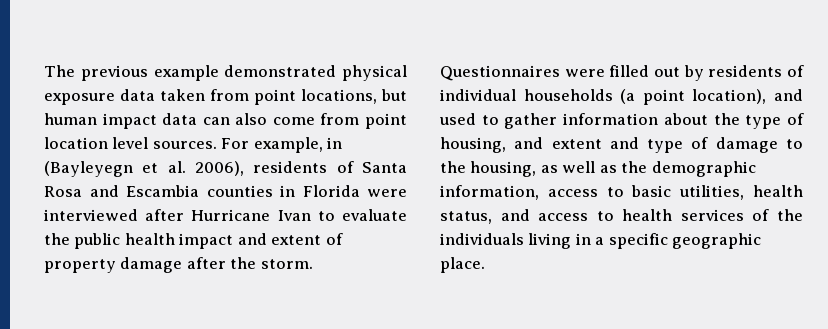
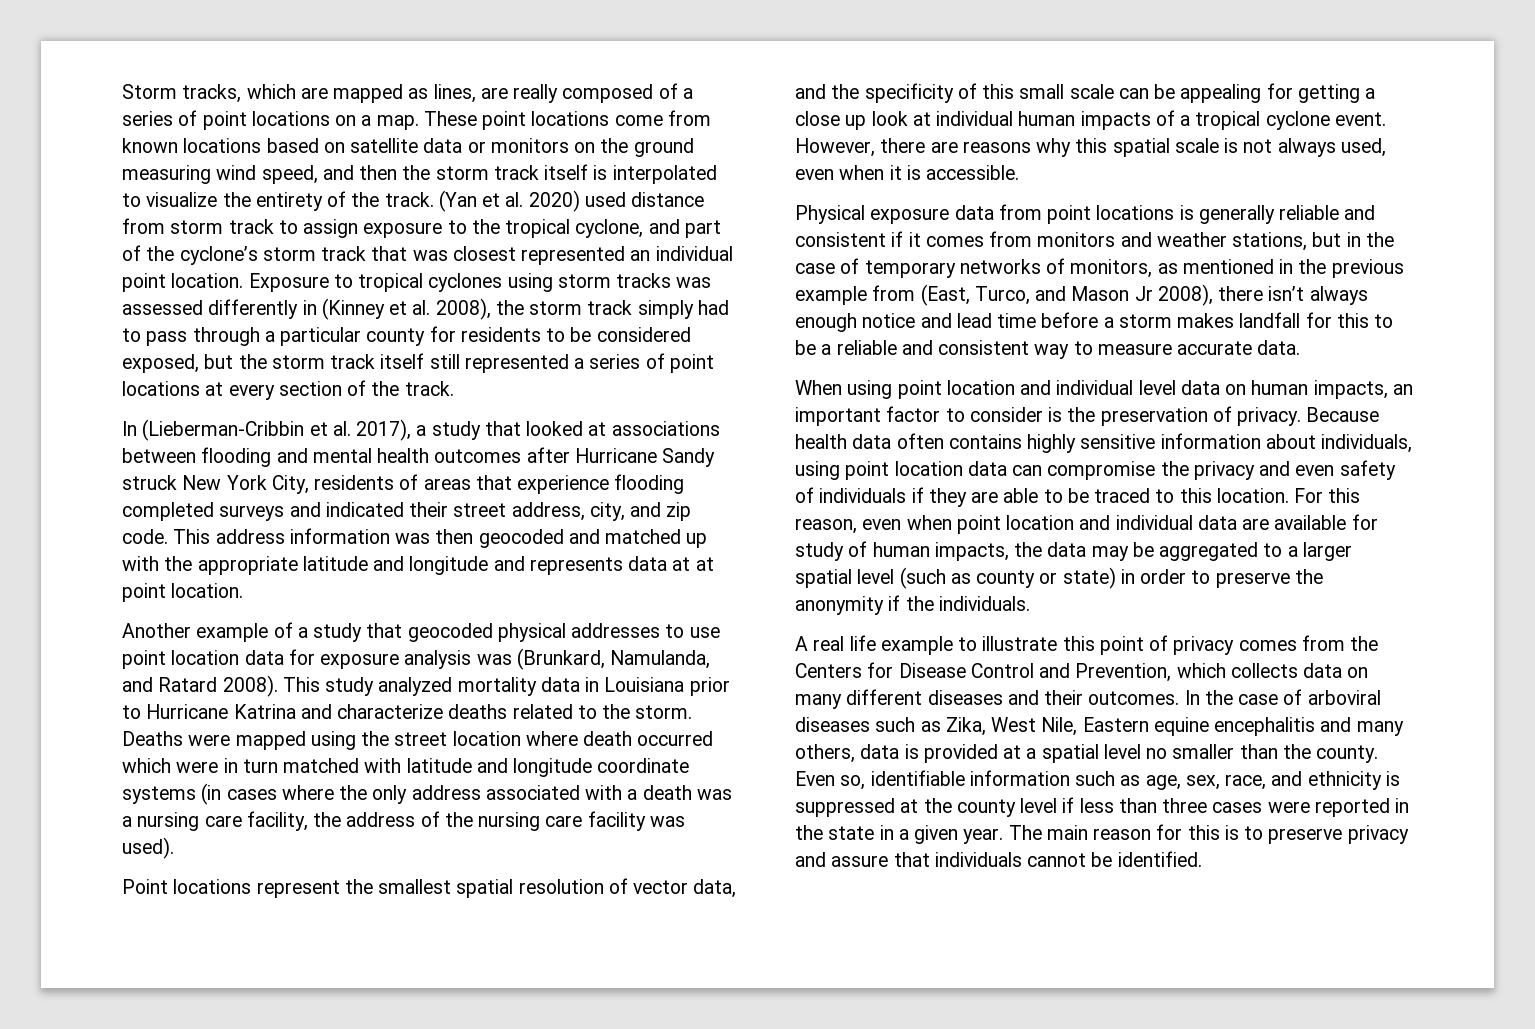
- The previous example demonstrated physical exposure data taken from point locations, but human impact data can also come from point location level sources. For example, in (Bayleyegn et al. 2006), residents of Santa Rosa and Escambia counties in Florida were interviewed after Hurricane Ivan to evaluate the public health impact and extent of property damage after the storm. Questionnaires were filled out by residents of individual households (a point location), and used to gather information about the type of housing, and extent and type of damage to the housing, as well as the demographic information, access to basic utilities, health status, and access to health services of the individuals living in a specific geographic place.
+ Storm tracks, which are mapped as lines, are really composed of a series of point locations on a map. These point locations come from known locations based on satellite data or monitors on the ground measuring wind speed, and then the storm track itself is interpolated to visualize the entirety of the track. (Yan et al. 2020) used distance from storm track to assign exposure to the tropical cyclone, and part of the cyclone’s storm track that was closest represented an individual point location. Exposure to tropical cyclones using storm tracks was assessed differently in (Kinney et al. 2008), the storm track simply had to pass through a particular county for residents to be considered exposed, but the storm track itself still represented a series of point locations at every section of the track.
+ In (Lieberman-Cribbin et al. 2017), a study that looked at associations between flooding and mental health outcomes after Hurricane Sandy struck New York City, residents of areas that experience flooding completed surveys and indicated their street address, city, and zip code. This address information was then geocoded and matched up with the appropriate latitude and longitude and represents data at at point location.
+ Another example of a study that geocoded physical addresses to use point location data for exposure analysis was (Brunkard, Namulanda, and Ratard 2008). This study analyzed mortality data in Louisiana prior to Hurricane Katrina and characterize deaths related to the storm. Deaths were mapped using the street location where death occurred which were in turn matched with latitude and longitude coordinate systems (in cases where the only address associated with a death was a nursing care facility, the address of the nursing care facility was used).
+ Point locations represent the smallest spatial resolution of vector data, and the specificity of this small scale can be appealing for getting a close up look at individual human impacts of a tropical cyclone event. However, there are reasons why this spatial scale is not always used, even when it is accessible.
+ Physical exposure data from point locations is generally reliable and consistent if it comes from monitors and weather stations, but in the case of temporary networks of monitors, as mentioned in the previous example from (East, Turco, and Mason Jr 2008), there isn’t always enough notice and lead time before a storm makes landfall for this to be a reliable and consistent way to measure accurate data.
+ When using point location and individual level data on human impacts, an important factor to consider is the preservation of privacy. Because health data often contains highly sensitive information about individuals, using point location data can compromise the privacy and even safety of individuals if they are able to be traced to this location. For this reason, even when point location and individual data are available for study of human impacts, the data may be aggregated to a larger spatial level (such as county or state) in order to preserve the anonymity if the individuals.
+ A real life example to illustrate this point of privacy comes from the Centers for Disease Control and Prevention, which collects data on many different diseases and their outcomes. In the case of arboviral diseases such as Zika, West Nile, Eastern equine encephalitis and many others, data is provided at a spatial level no smaller than the county. Even so, identifiable information such as age, sex, race, and ethnicity is suppressed at the county level if less than three cases were reported in the state in a given year. The main reason for this is to preserve privacy and assure that individuals cannot be identified.

